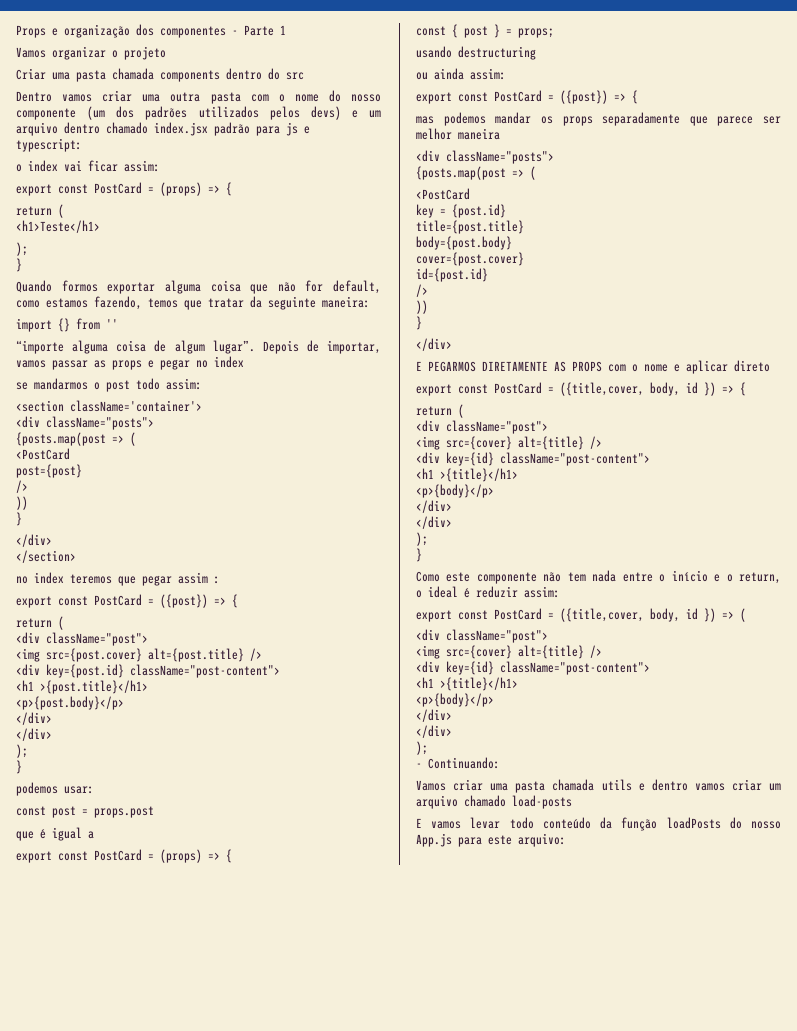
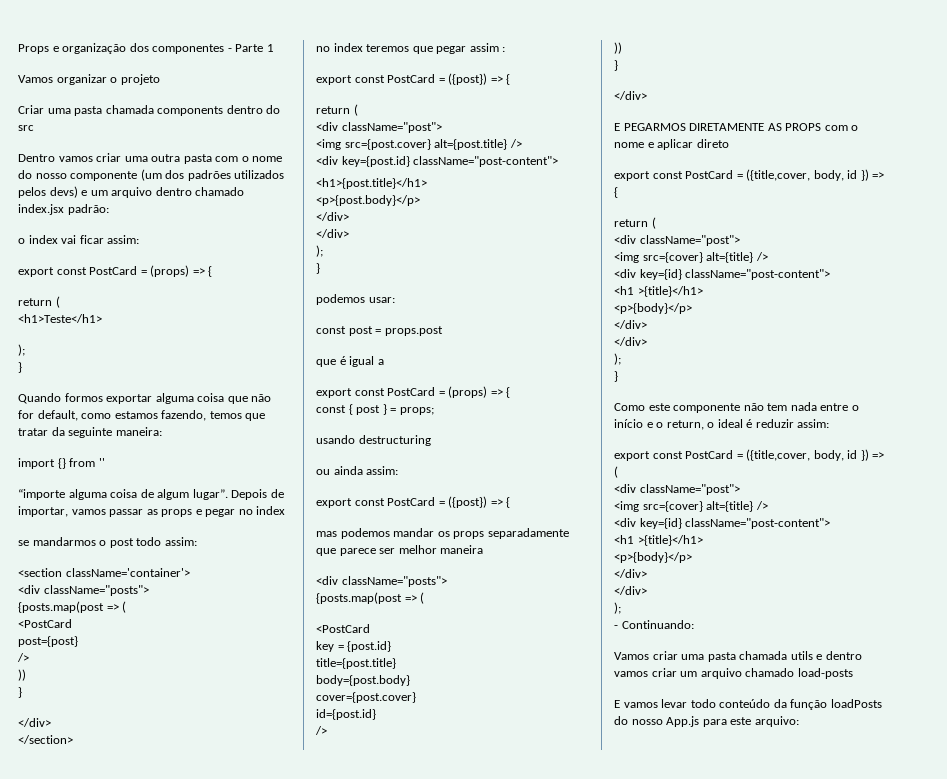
- Dentro vamos criar uma outra pasta com o nome do nosso componente (um dos padrões utilizados pelos devs) e um arquivo dentro chamado index.jsx padrão para js e typescript:
+ Dentro vamos criar uma outra pasta com o nome do nosso componente (um dos padrões utilizados pelos devs) e um arquivo dentro chamado index.jsx padrão:
- <h1 >{post.title}</h1>
+ <h1>{post.title}</h1>

